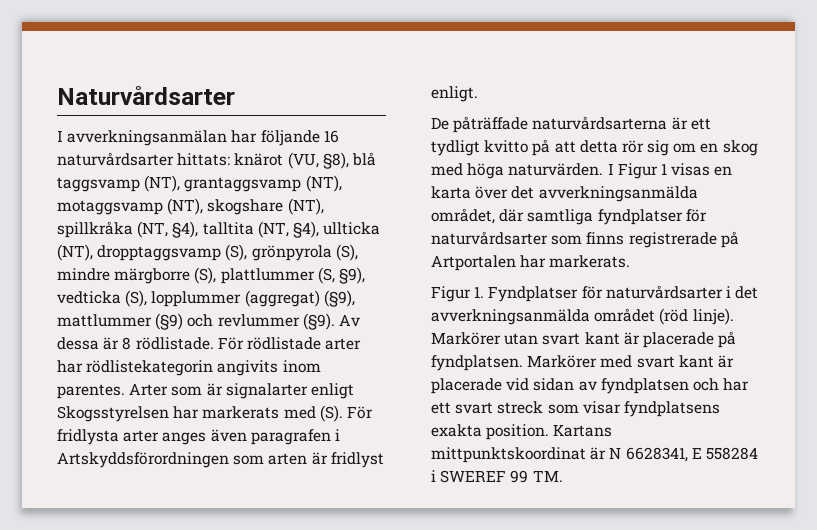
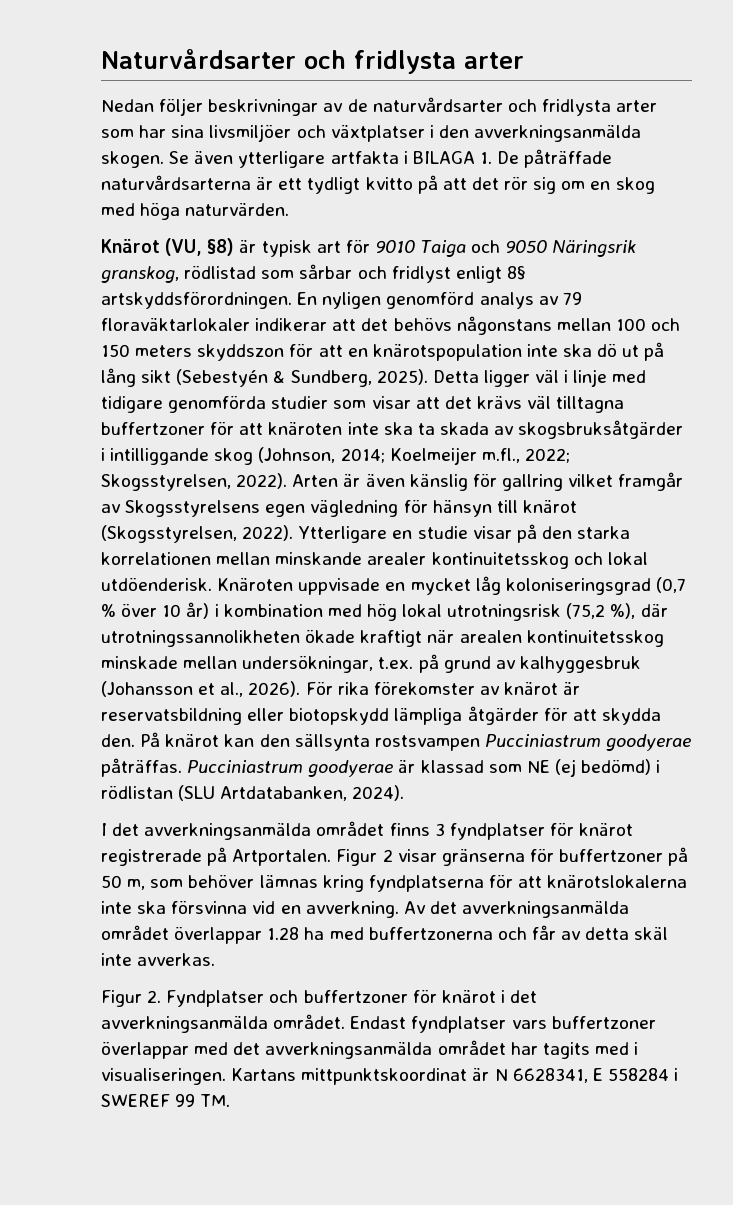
- Naturvårdsarter
- I avverkningsanmälan har följande 16 naturvårdsarter hittats: knärot (VU, §8), blå taggsvamp (NT), grantaggsvamp (NT), motaggsvamp (NT), skogshare (NT), spillkråka (NT, §4), talltita (NT, §4), ullticka (NT), dropptaggsvamp (S), grönpyrola (S), mindre märgborre (S), plattlummer (S, §9), vedticka (S), lopplummer (aggregat) (§9), mattlummer (§9) och revlummer (§9). Av dessa är 8 rödlistade. För rödlistade arter har rödlistekategorin angivits inom parentes. Arter som är signalarter enligt Skogsstyrelsen har markerats med (S). För fridlysta arter anges även paragrafen i Artskyddsförordningen som arten är fridlyst enligt.
- De påträffade naturvårdsarterna är ett tydligt kvitto på att detta rör sig om en skog med höga naturvärden. I Figur 1 visas en karta över det avverkningsanmälda området, där samtliga fyndplatser för naturvårdsarter som finns registrerade på Artportalen har markerats.
- Figur 1. Fyndplatser för naturvårdsarter i det avverkningsanmälda området (röd linje). Markörer utan svart kant är placerade på fyndplatsen. Markörer med svart kant är placerade vid sidan av fyndplatsen och har ett svart streck som visar fyndplatsens exakta position.
+ Naturvårdsarter och fridlysta arter
+ Nedan följer beskrivningar av de naturvårdsarter och fridlysta arter som har sina livsmiljöer och växtplatser i den avverkningsanmälda skogen. Se även ytterligare artfakta i BILAGA 1. De påträffade naturvårdsarterna är ett tydligt kvitto på att det rör sig om en skog med höga naturvärden.
+ Knärot (VU, §8) är typisk art för 9010 Taiga och 9050 Näringsrik granskog, rödlistad som sårbar och fridlyst enligt 8§ artskyddsförordningen. En nyligen genomförd analys av 79 floraväktarlokaler indikerar att det behövs någonstans mellan 100 och 150 meters skyddszon för att en knärotspopulation inte ska dö ut på lång sikt (Sebestyén & Sundberg, 2025). Detta ligger väl i linje med tidigare genomförda studier som visar att det krävs väl tilltagna buffertzoner för att knäroten inte ska ta skada av skogsbruksåtgärder i intilliggande skog (Johnson, 2014; Koelmeijer m.fl., 2022; Skogsstyrelsen, 2022). Arten är även känslig för gallring vilket framgår av Skogsstyrelsens egen vägledning för hänsyn till knärot (Skogsstyrelsen, 2022). Ytterligare en studie visar på den starka korrelationen mellan minskande arealer kontinuitetsskog och lokal utdöenderisk. Knäroten uppvisade en mycket låg koloniseringsgrad (0,7 % över 10 år) i kombination med hög lokal utrotningsrisk (75,2 %), där utrotningssannolikheten ökade kraftigt när arealen kontinuitetsskog minskade mellan undersökningar, t.ex. på grund av kalhyggesbruk (Johansson et al., 2026). För rika förekomster av knärot är reservatsbildning eller biotopskydd lämpliga åtgärder för att skydda den. På knärot kan den sällsynta rostsvampen Pucciniastrum goodyerae påträffas. Pucciniastrum goodyerae är klassad som NE (ej bedömd) i rödlistan (SLU Artdatabanken, 2024).
+ I det avverkningsanmälda området finns 3 fyndplatser för knärot registrerade på Artportalen. Figur 2 visar gränserna för buffertzoner på 50 m, som behöver lämnas kring fyndplatserna för att knärotslokalerna inte ska försvinna vid en avverkning. Av det avverkningsanmälda området överlappar 1.28 ha med buffertzonerna och får av detta skäl inte avverkas.
+ Figur 2. Fyndplatser och buffertzoner för knärot i det avverkningsanmälda området. Endast fyndplatser vars buffertzoner överlappar med det avverkningsanmälda området har tagits med i visualiseringen.

